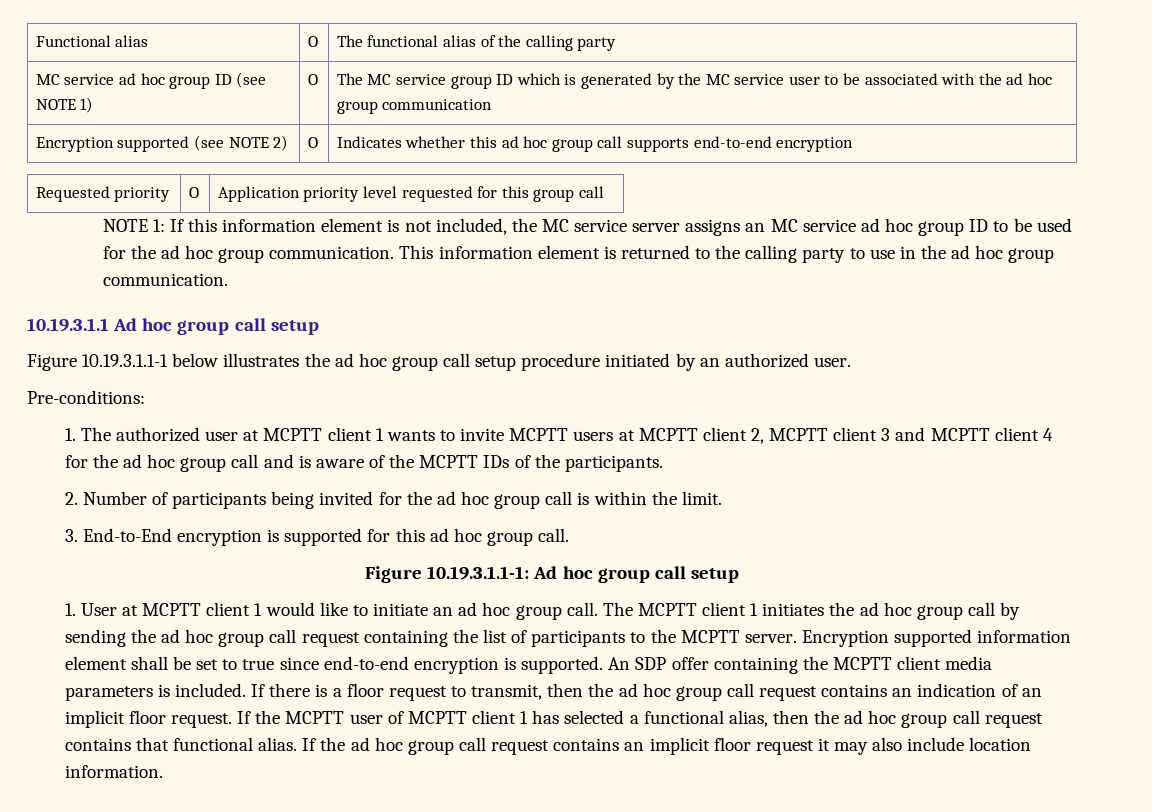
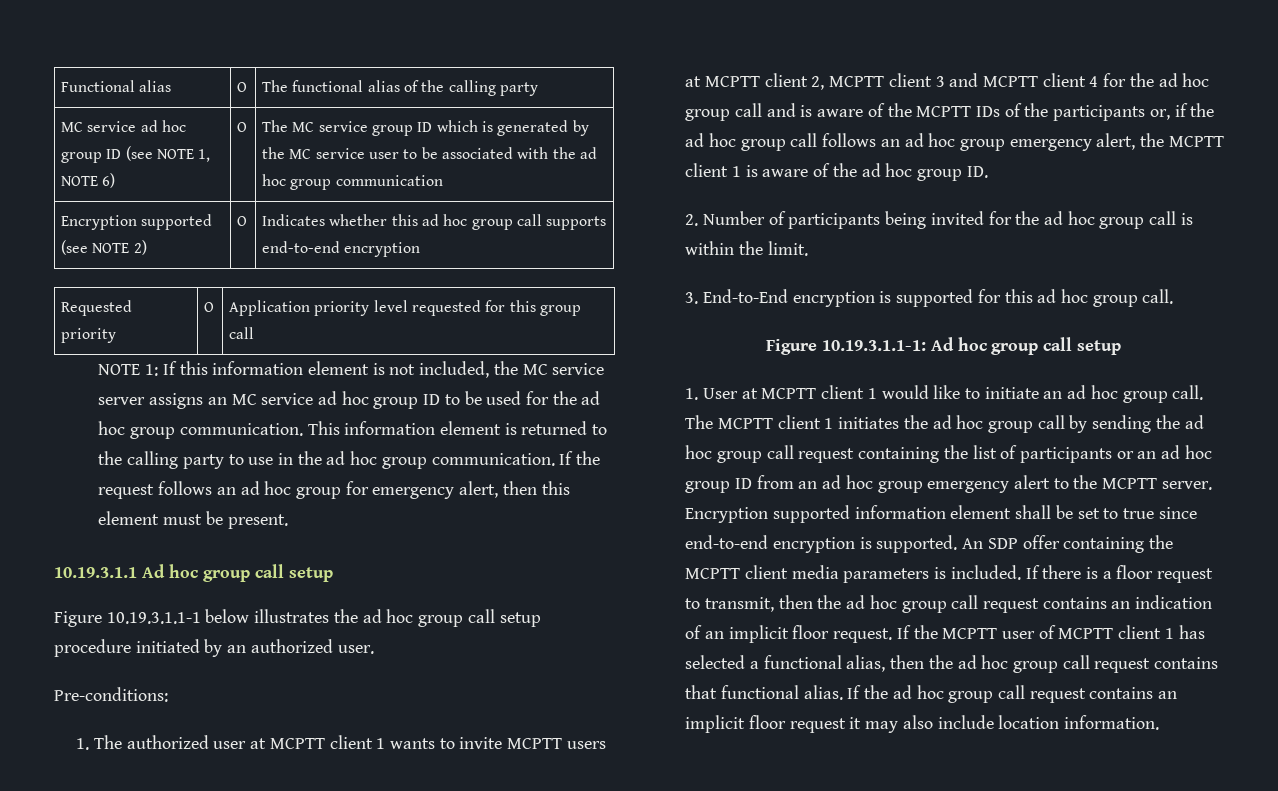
- MC service ad hoc group ID (see NOTE 1) | O | The MC service group ID which is generated by the MC service user to be associated with the ad hoc group communication
+ MC service ad hoc group ID (see NOTE 1, NOTE 6) | O | The MC service group ID which is generated by the MC service user to be associated with the ad hoc group communication
+ If the request follows an ad hoc group for emergency alert, then this element must be present.
- 1. The authorized user at MCPTT client 1 wants to invite MCPTT users at MCPTT client 2, MCPTT client 3 and MCPTT client 4 for the ad hoc group call and is aware of the MCPTT IDs of the participants.
+ 1. The authorized user at MCPTT client 1 wants to invite MCPTT users at MCPTT client 2, MCPTT client 3 and MCPTT client 4 for the ad hoc group call and is aware of the MCPTT IDs of the participants or, if the ad hoc group call follows an ad hoc group emergency alert, the MCPTT client 1 is aware of the ad hoc group ID.
- The MCPTT client 1 initiates the ad hoc group call by sending the ad hoc group call request containing the list of participants to the MCPTT server.
+ The MCPTT client 1 initiates the ad hoc group call by sending the ad hoc group call request containing the list of participants or an ad hoc group ID from an ad hoc group emergency alert to the MCPTT server.

